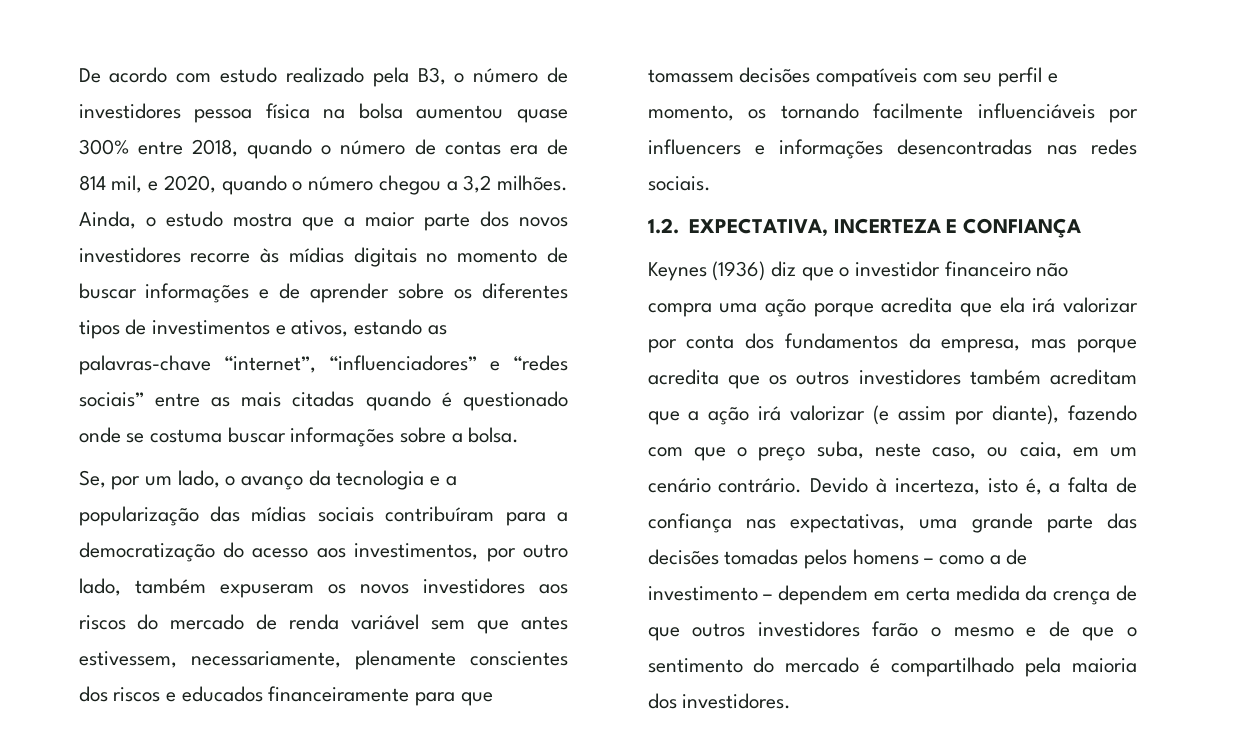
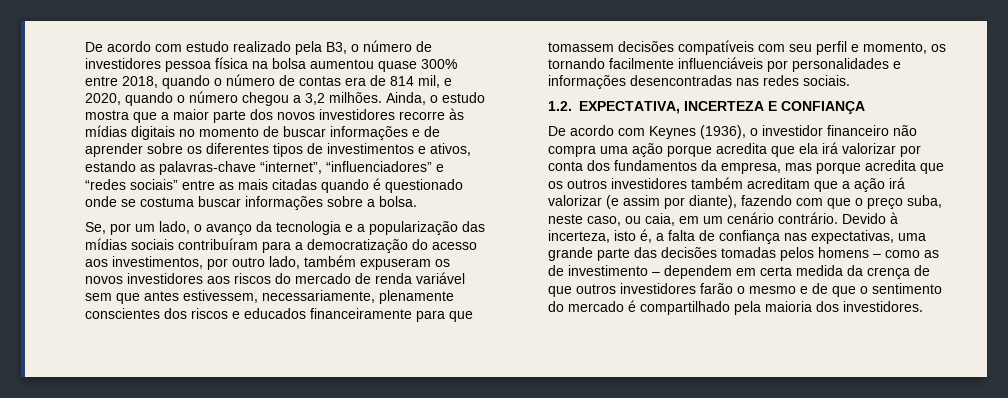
- Se, por um lado, o avanço da tecnologia e a popularização das mídias sociais contribuíram para a democratização do acesso aos investimentos, por outro lado, também expuseram os novos investidores aos riscos do mercado de renda variável sem que antes estivessem, necessariamente, plenamente conscientes dos riscos e educados financeiramente para que tomassem decisões compatíveis com seu perfil e momento, os tornando facilmente influenciáveis por influencers e informações desencontradas nas redes sociais.
+ Se, por um lado, o avanço da tecnologia e a popularização das mídias sociais contribuíram para a democratização do acesso aos investimentos, por outro lado, também expuseram os novos investidores aos riscos do mercado de renda variável sem que antes estivessem, necessariamente, plenamente conscientes dos riscos e educados financeiramente para que tomassem decisões compatíveis com seu perfil e momento, os tornando facilmente influenciáveis por personalidades e informações desencontradas nas redes sociais.
- Keynes (1936) diz que o investidor financeiro não compra uma ação porque acredita que ela irá valorizar por conta dos fundamentos da empresa, mas porque acredita que os outros investidores também acreditam que a ação irá valorizar (e assim por diante), fazendo com que o preço suba, neste caso, ou caia, em um cenário contrário.
+ De acordo com Keynes (1936), o investidor financeiro não compra uma ação porque acredita que ela irá valorizar por conta dos fundamentos da empresa, mas porque acredita que os outros investidores também acreditam que a ação irá valorizar (e assim por diante), fazendo com que o preço suba, neste caso, ou caia, em um cenário contrário.
- Devido à incerteza, isto é, a falta de confiança nas expectativas, uma grande parte das decisões tomadas pelos homens – como a de investimento – dependem em certa medida da crença de que outros investidores farão o mesmo e de que o sentimento do mercado é compartilhado pela maioria dos investidores.
+ Devido à incerteza, isto é, a falta de confiança nas expectativas, uma grande parte das decisões tomadas pelos homens – como as de investimento – dependem em certa medida da crença de que outros investidores farão o mesmo e de que o sentimento do mercado é compartilhado pela maioria dos investidores.

